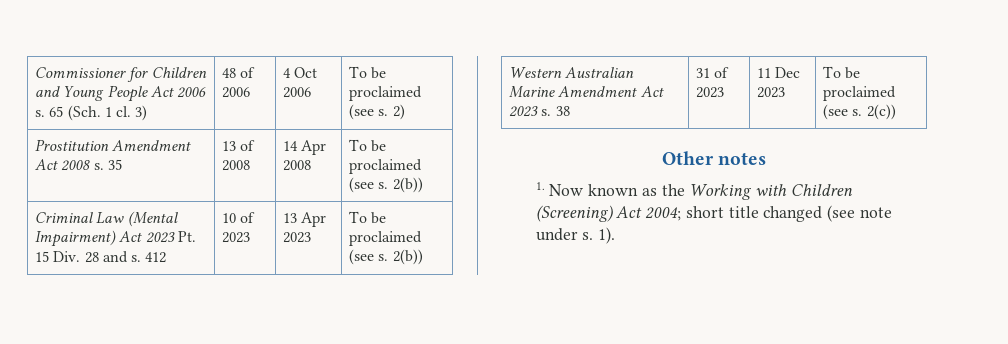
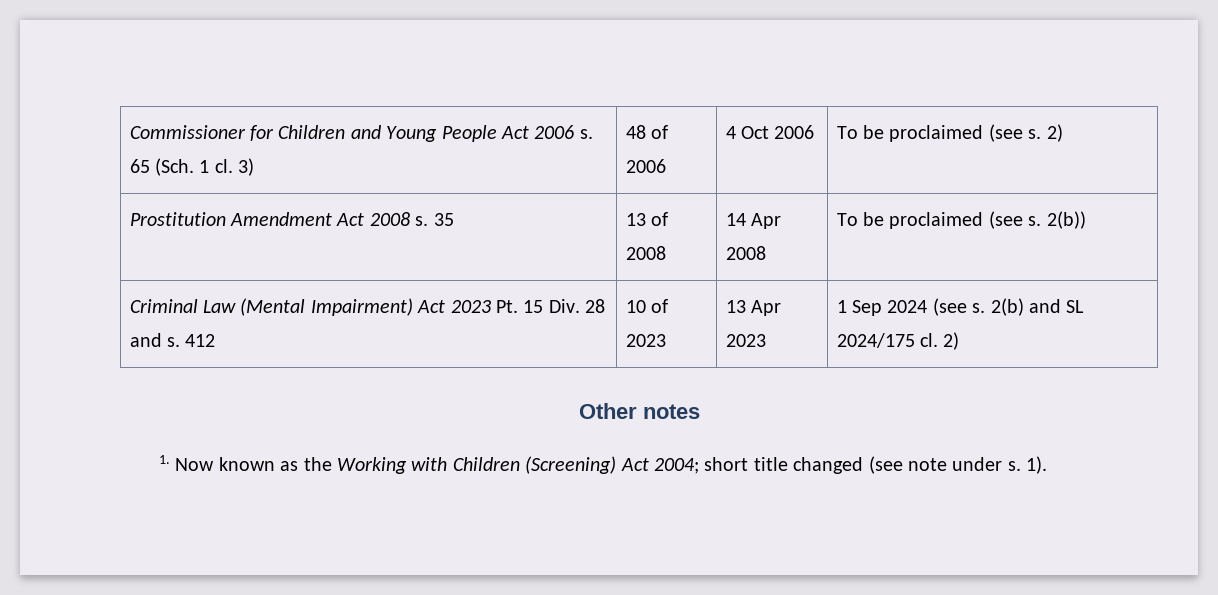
- Criminal Law (Mental Impairment) Act 2023 Pt. 15 Div. 28 and s. 412 | 10 of 2023 | 13 Apr 2023 | To be proclaimed (see s. 2(b))
- Western Australian Marine Amendment Act 2023 s. 38 | 31 of 2023 | 11 Dec 2023 | To be proclaimed (see s. 2(c))
+ Criminal Law (Mental Impairment) Act 2023 Pt. 15 Div. 28 and s. 412 | 10 of 2023 | 13 Apr 2023 | 1 Sep 2024 (see s. 2(b) and SL 2024/175 cl. 2)

